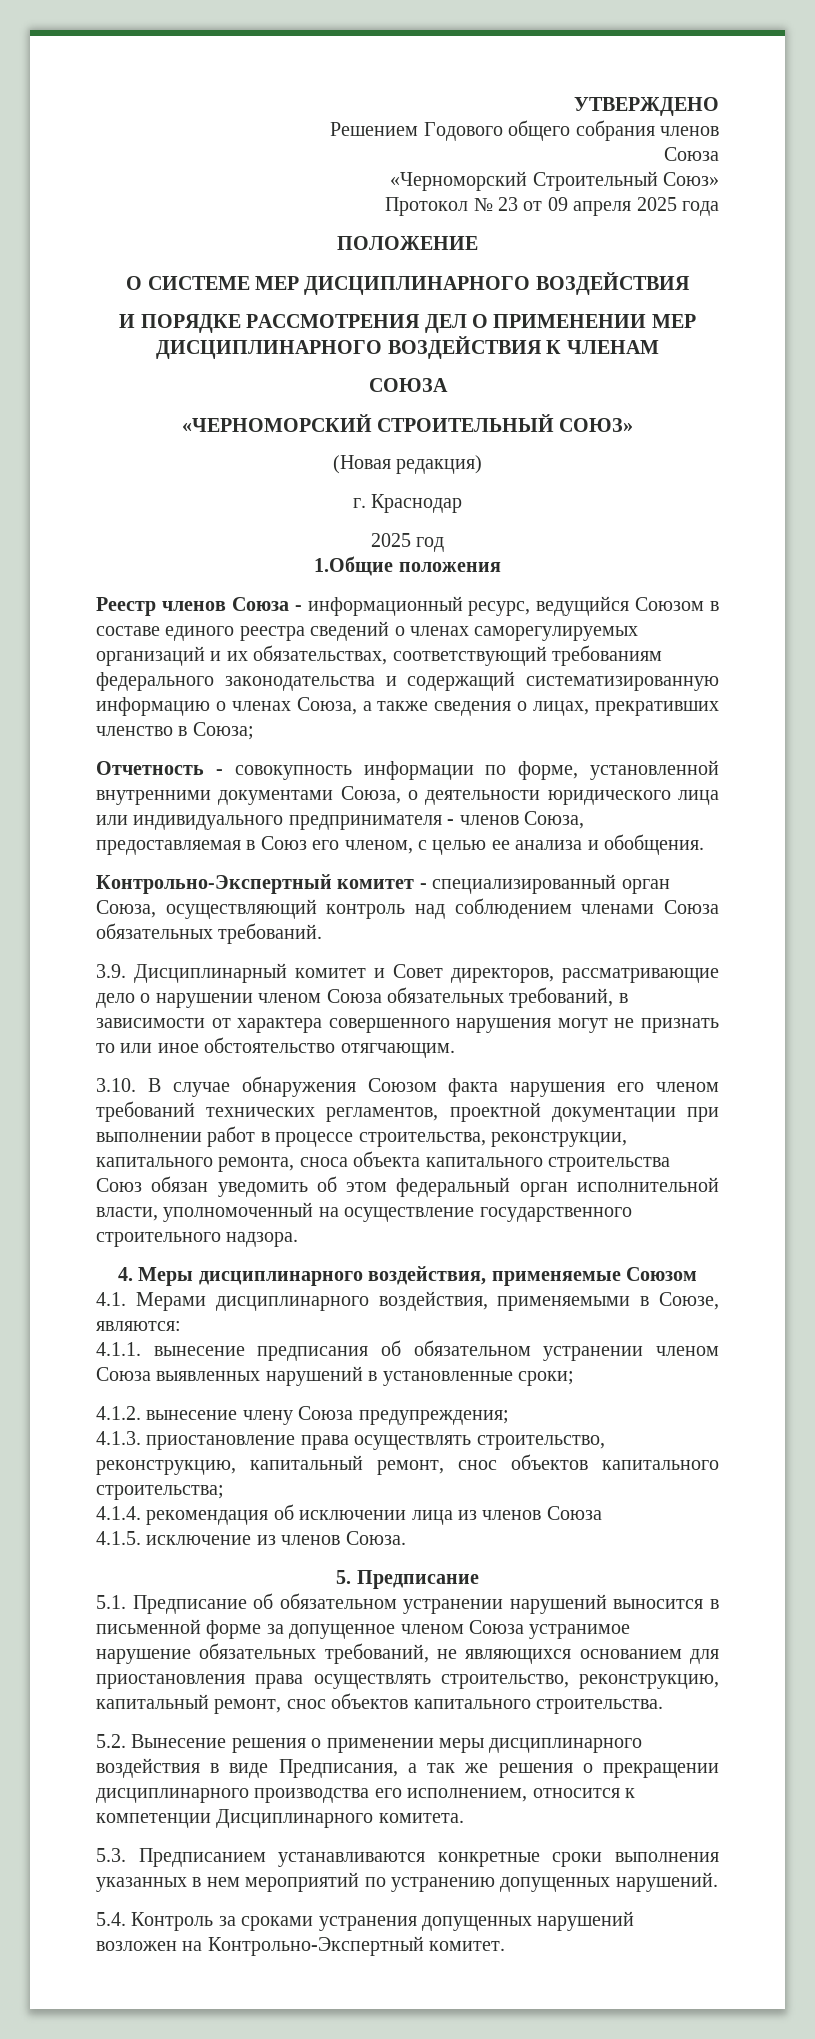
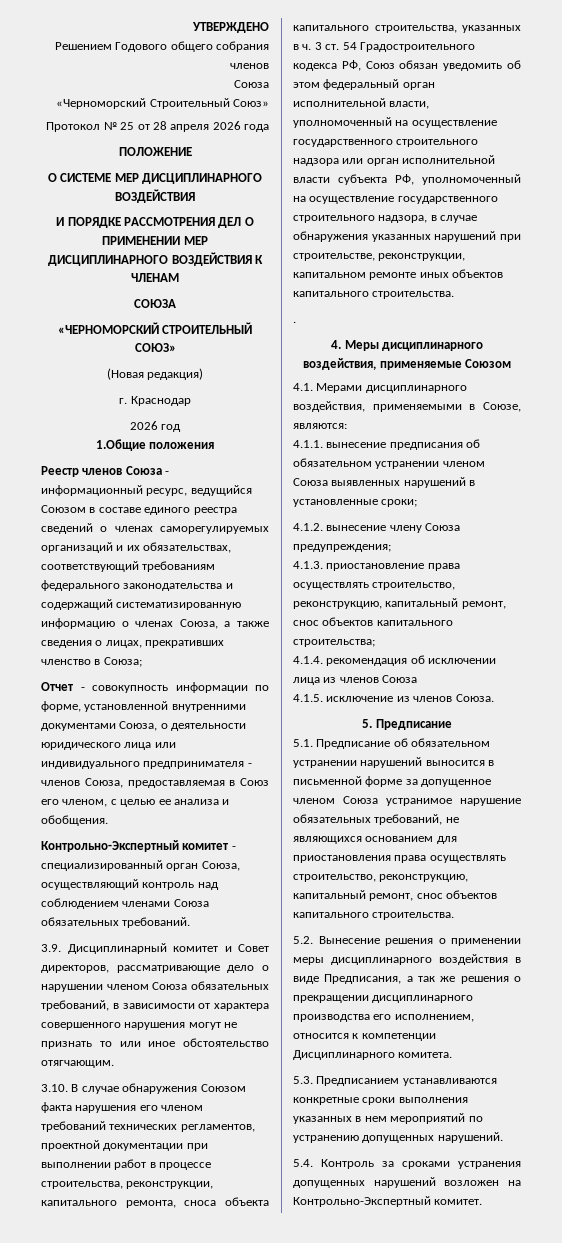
- Протокол № 23 от 09 апреля 2025 года
+ Протокол № 25 от 28 апреля 2026 года
- 2025 год
+ 2026 год
- Отчетность - совокупность информации по форме, установленной внутренними документами Союза, о деятельности юридического лица или индивидуального предпринимателя - членов Союза, предоставляемая в Союз его членом, с целью ее анализа и обобщения.
+ Отчет - совокупность информации по форме, установленной внутренними документами Союза, о деятельности юридического лица или индивидуального предпринимателя - членов Союза, предоставляемая в Союз его членом, с целью ее анализа и обобщения.
- 3.10. В случае обнаружения Союзом факта нарушения его членом требований технических регламентов, проектной документации при выполнении работ в процессе строительства, реконструкции, капитального ремонта, сноса объекта капитального строительства Союз обязан уведомить об этом федеральный орган исполнительной власти, уполномоченный на осуществление государственного строительного надзора.
+ 3.10. В случае обнаружения Союзом факта нарушения его членом требований технических регламентов, проектной документации при выполнении работ в процессе строительства, реконструкции, капитального ремонта, сноса объекта капитального строительства, указанных в ч. 3 ст. 54 Градостроительного кодекса РФ, Союз обязан уведомить об этом федеральный орган исполнительной власти, уполномоченный на осуществление государственного строительного надзора или орган исполнительной власти субъекта РФ, уполномоченный на осуществление государственного строительного надзора, в случае обнаружения указанных нарушений при строительстве, реконструкции, капитальном ремонте иных объектов капитального строительства.
+ .

